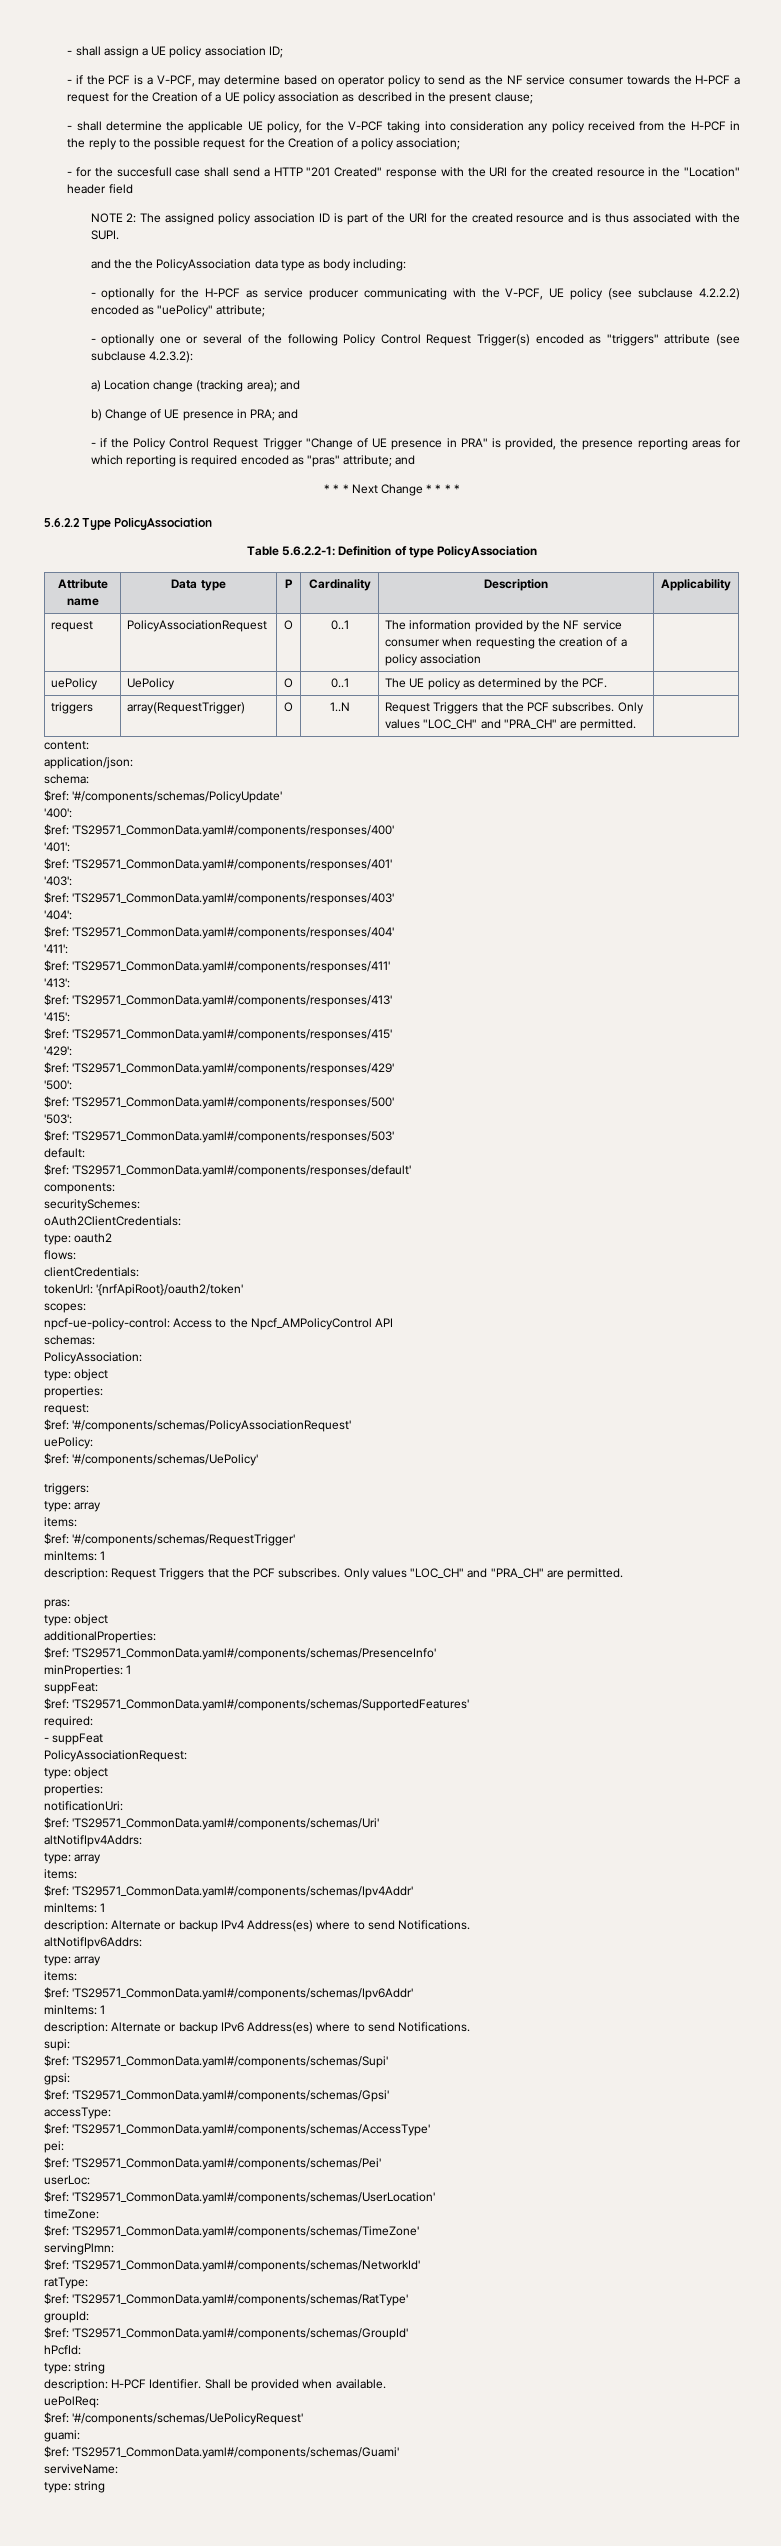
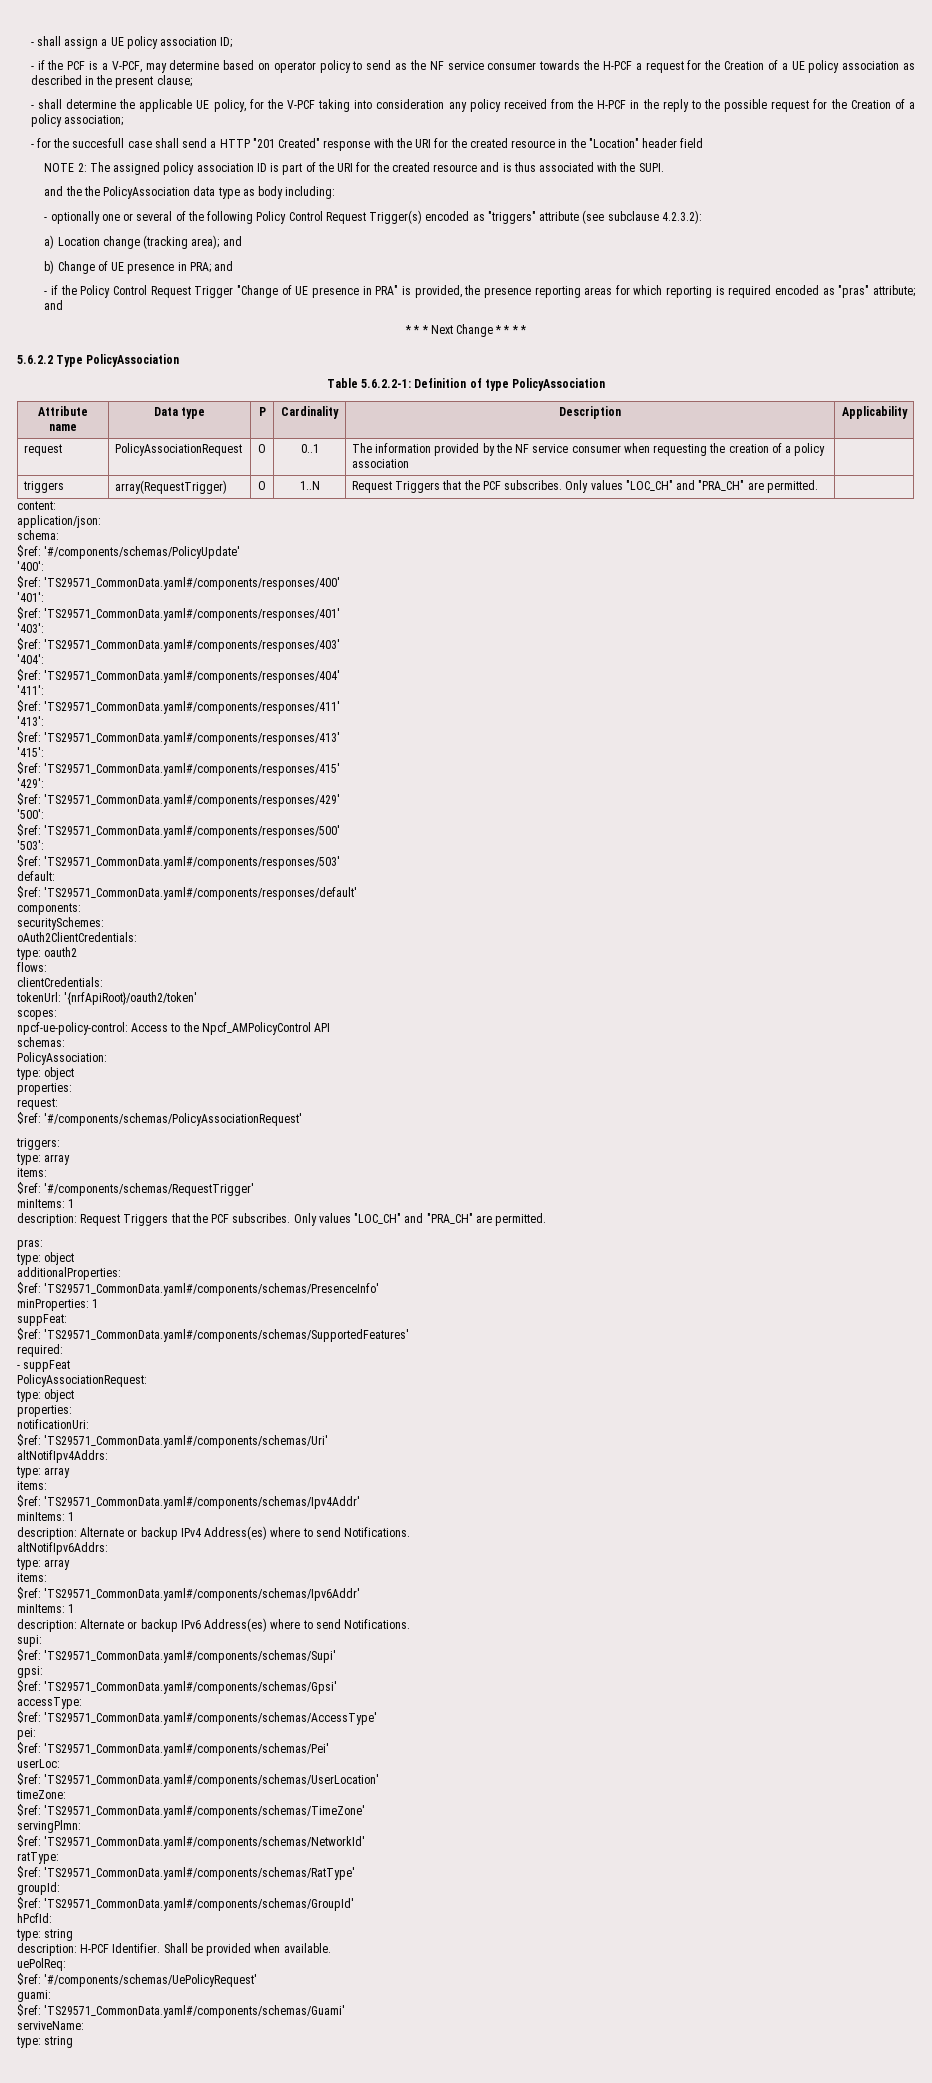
- - optionally for the H-PCF as service producer communicating with the V-PCF, UE policy (see subclause 4.2.2.2) encoded as "uePolicy" attribute;
- uePolicy | UePolicy | O | 0..1 | The UE policy as determined by the PCF. |
- uePolicy:
- $ref: '#/components/schemas/UePolicy'

